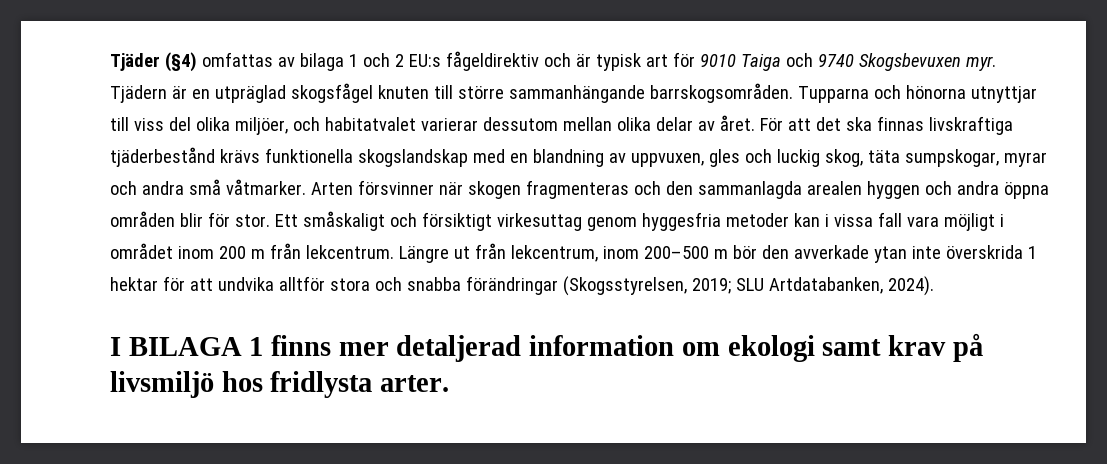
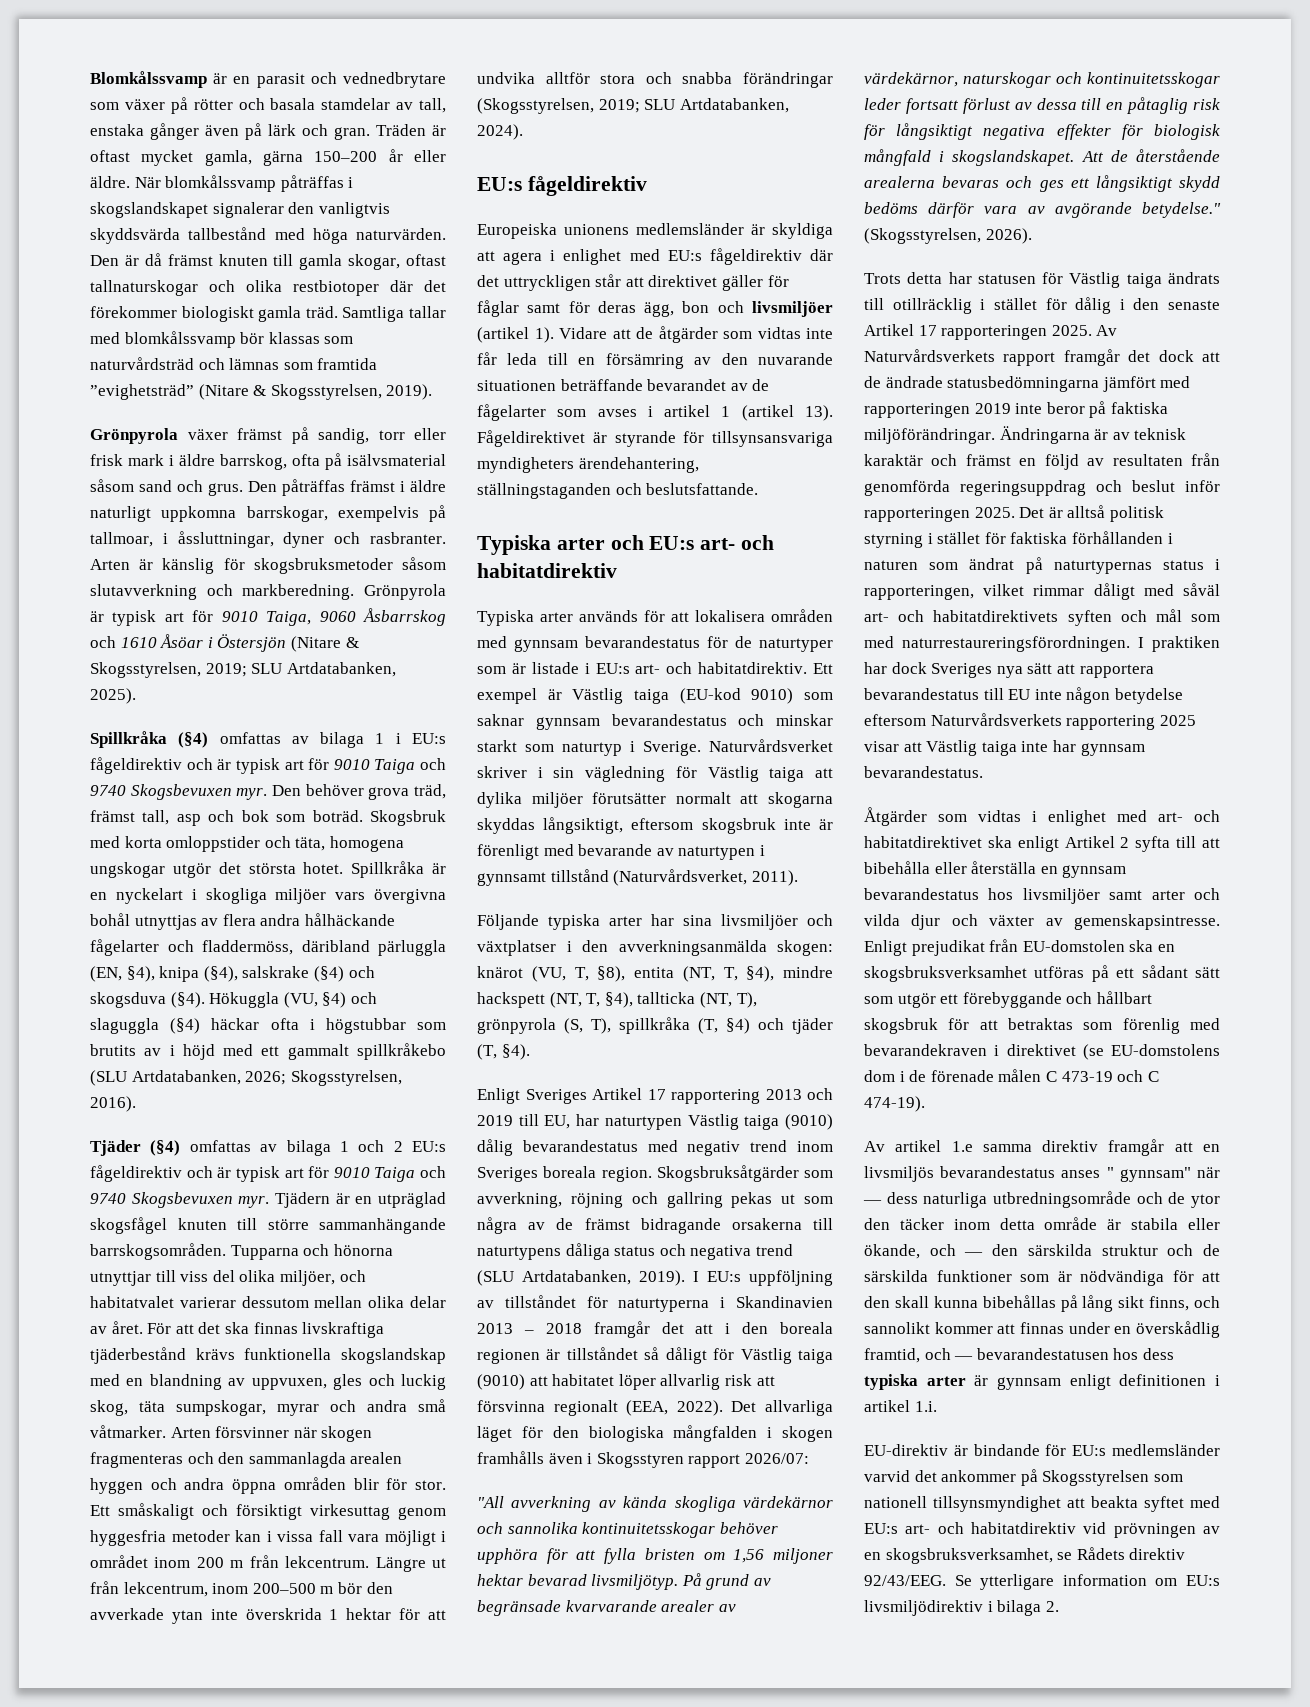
+ Blomkålssvamp är en parasit och vednedbrytare som växer på rötter och basala stamdelar av tall, enstaka gånger även på lärk och gran. Träden är oftast mycket gamla, gärna 150–200 år eller äldre. När blomkålssvamp påträffas i skogslandskapet signalerar den vanligtvis skyddsvärda tallbestånd med höga naturvärden. Den är då främst knuten till gamla skogar, oftast tallnaturskogar och olika restbiotoper där det förekommer biologiskt gamla träd. Samtliga tallar med blomkålssvamp bör klassas som naturvårdsträd och lämnas som framtida ”evighetsträd” (Nitare & Skogsstyrelsen, 2019).
+ Grönpyrola växer främst på sandig, torr eller frisk mark i äldre barrskog, ofta på isälvsmaterial såsom sand och grus. Den påträffas främst i äldre naturligt uppkomna barrskogar, exempelvis på tallmoar, i åssluttningar, dyner och rasbranter. Arten är känslig för skogsbruksmetoder såsom slutavverkning och markberedning. Grönpyrola är typisk art för 9010 Taiga, 9060 Åsbarrskog och 1610 Åsöar i Östersjön (Nitare & Skogsstyrelsen, 2019; SLU Artdatabanken, 2025).
+ Spillkråka (§4) omfattas av bilaga 1 i EU:s fågeldirektiv och är typisk art för 9010 Taiga och 9740 Skogsbevuxen myr. Den behöver grova träd, främst tall, asp och bok som boträd. Skogsbruk med korta omloppstider och täta, homogena ungskogar utgör det största hotet. Spillkråka är en nyckelart i skogliga miljöer vars övergivna bohål utnyttjas av flera andra hålhäckande fågelarter och fladdermöss, däribland pärluggla (EN, §4), knipa (§4), salskrake (§4) och skogsduva (§4). Hökuggla (VU, §4) och slaguggla (§4) häckar ofta i högstubbar som brutits av i höjd med ett gammalt spillkråkebo (SLU Artdatabanken, 2026; Skogsstyrelsen, 2016).
  Längre ut från lekcentrum, inom 200–500 m bör den avverkade ytan inte överskrida 1 hektar för att undvika alltför stora och snabba förändringar (Skogsstyrelsen, 2019; SLU Artdatabanken, 2024).
- I BILAGA 1 finns mer detaljerad information om ekologi samt krav på livsmiljö hos fridlysta arter.
+ EU:s fågeldirektiv
+ Europeiska unionens medlemsländer är skyldiga att agera i enlighet med EU:s fågeldirektiv där det uttryckligen står att direktivet gäller för fåglar samt för deras ägg, bon och livsmiljöer (artikel 1). Vidare att de åtgärder som vidtas inte får leda till en försämring av den nuvarande situationen beträffande bevarandet av de fågelarter som avses i artikel 1 (artikel 13). Fågeldirektivet är styrande för tillsynsansvariga myndigheters ärendehantering, ställningstaganden och beslutsfattande.
+ Typiska arter och EU:s art- och habitatdirektiv
+ Typiska arter används för att lokalisera områden med gynnsam bevarandestatus för de naturtyper som är listade i EU:s art- och habitatdirektiv. Ett exempel är Västlig taiga (EU-kod 9010) som saknar gynnsam bevarandestatus och minskar starkt som naturtyp i Sverige. Naturvårdsverket skriver i sin vägledning för Västlig taiga att dylika miljöer förutsätter normalt att skogarna skyddas långsiktigt, eftersom skogsbruk inte är förenligt med bevarande av naturtypen i gynnsamt tillstånd (Naturvårdsverket, 2011).
+ Följande typiska arter har sina livsmiljöer och växtplatser i den avverkningsanmälda skogen: knärot (VU, T, §8), entita (NT, T, §4), mindre hackspett (NT, T, §4), tallticka (NT, T), grönpyrola (S, T), spillkråka (T, §4) och tjäder (T, §4).
+ Enligt Sveriges Artikel 17 rapportering 2013 och 2019 till EU, har naturtypen Västlig taiga (9010) dålig bevarandestatus med negativ trend inom Sveriges boreala region. Skogsbruksåtgärder som avverkning, röjning och gallring pekas ut som några av de främst bidragande orsakerna till naturtypens dåliga status och negativa trend (SLU Artdatabanken, 2019). I EU:s uppföljning av tillståndet för naturtyperna i Skandinavien 2013 – 2018 framgår det att i den boreala regionen är tillståndet så dåligt för Västlig taiga (9010) att habitatet löper allvarlig risk att försvinna regionalt (EEA, 2022). Det allvarliga läget för den biologiska mångfalden i skogen framhålls även i Skogsstyren rapport 2026/07:
+ "All avverkning av kända skogliga värdekärnor och sannolika kontinuitetsskogar behöver upphöra för att fylla bristen om 1,56 miljoner hektar bevarad livsmiljötyp. På grund av begränsade kvarvarande arealer av värdekärnor, naturskogar och kontinuitetsskogar leder fortsatt förlust av dessa till en påtaglig risk för långsiktigt negativa effekter för biologisk mångfald i skogslandskapet. Att de återstående arealerna bevaras och ges ett långsiktigt skydd bedöms därför vara av avgörande betydelse." (Skogsstyrelsen, 2026).
+ Trots detta har statusen för Västlig taiga ändrats till otillräcklig i stället för dålig i den senaste Artikel 17 rapporteringen 2025. Av Naturvårdsverkets rapport framgår det dock att de ändrade statusbedömningarna jämfört med rapporteringen 2019 inte beror på faktiska miljöförändringar. Ändringarna är av teknisk karaktär och främst en följd av resultaten från genomförda regeringsuppdrag och beslut inför rapporteringen 2025. Det är alltså politisk styrning i stället för faktiska förhållanden i naturen som ändrat på naturtypernas status i rapporteringen, vilket rimmar dåligt med såväl art- och habitatdirektivets syften och mål som med naturrestaureringsförordningen. I praktiken har dock Sveriges nya sätt att rapportera bevarandestatus till EU inte någon betydelse eftersom Naturvårdsverkets rapportering 2025 visar att Västlig taiga inte har gynnsam bevarandestatus.
+ Åtgärder som vidtas i enlighet med art- och habitatdirektivet ska enligt Artikel 2 syfta till att bibehålla eller återställa en gynnsam bevarandestatus hos livsmiljöer samt arter och vilda djur och växter av gemenskapsintresse. Enligt prejudikat från EU-domstolen ska en skogsbruksverksamhet utföras på ett sådant sätt som utgör ett förebyggande och hållbart skogsbruk för att betraktas som förenlig med bevarandekraven i direktivet (se EU-domstolens dom i de förenade målen C 473-19 och C 474-19).
+ Av artikel 1.e samma direktiv framgår att en livsmiljös bevarandestatus anses " gynnsam" när — dess naturliga utbredningsområde och de ytor den täcker inom detta område är stabila eller ökande, och — den särskilda struktur och de särskilda funktioner som är nödvändiga för att den skall kunna bibehållas på lång sikt finns, och sannolikt kommer att finnas under en överskådlig framtid, och — bevarandestatusen hos dess typiska arter är gynnsam enligt definitionen i artikel 1.i.
+ EU-direktiv är bindande för EU:s medlemsländer varvid det ankommer på Skogsstyrelsen som nationell tillsynsmyndighet att beakta syftet med EU:s art- och habitatdirektiv vid prövningen av en skogsbruksverksamhet, se Rådets direktiv 92/43/EEG. Se ytterligare information om EU:s livsmiljödirektiv i bilaga 2.

